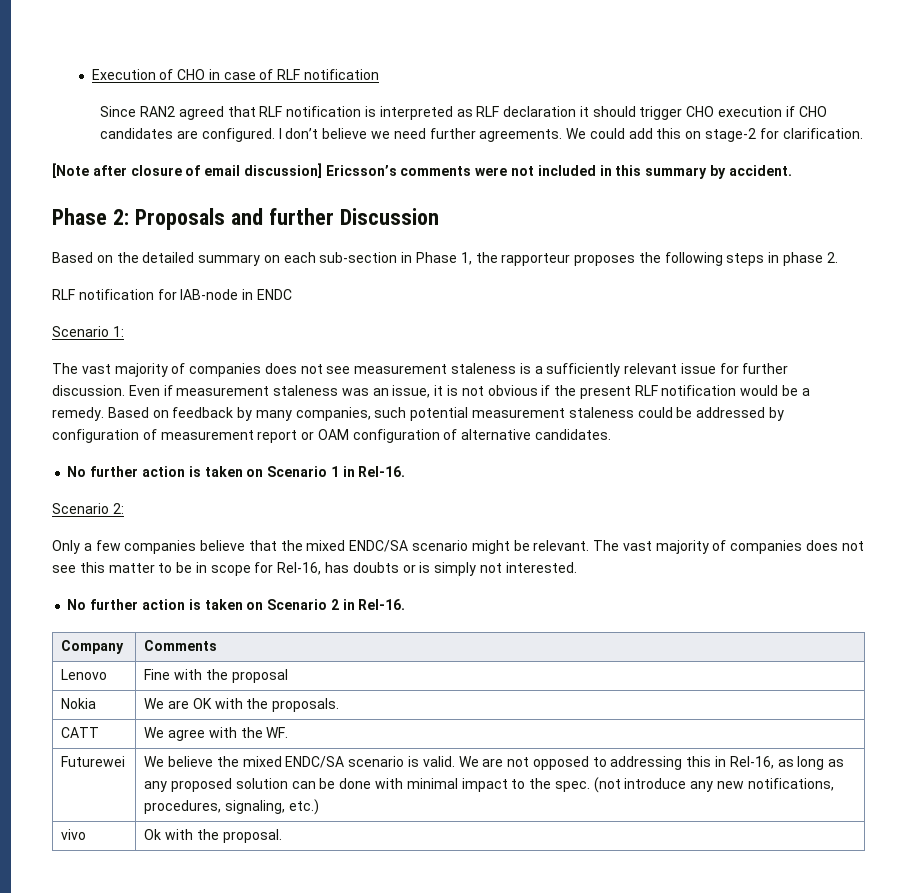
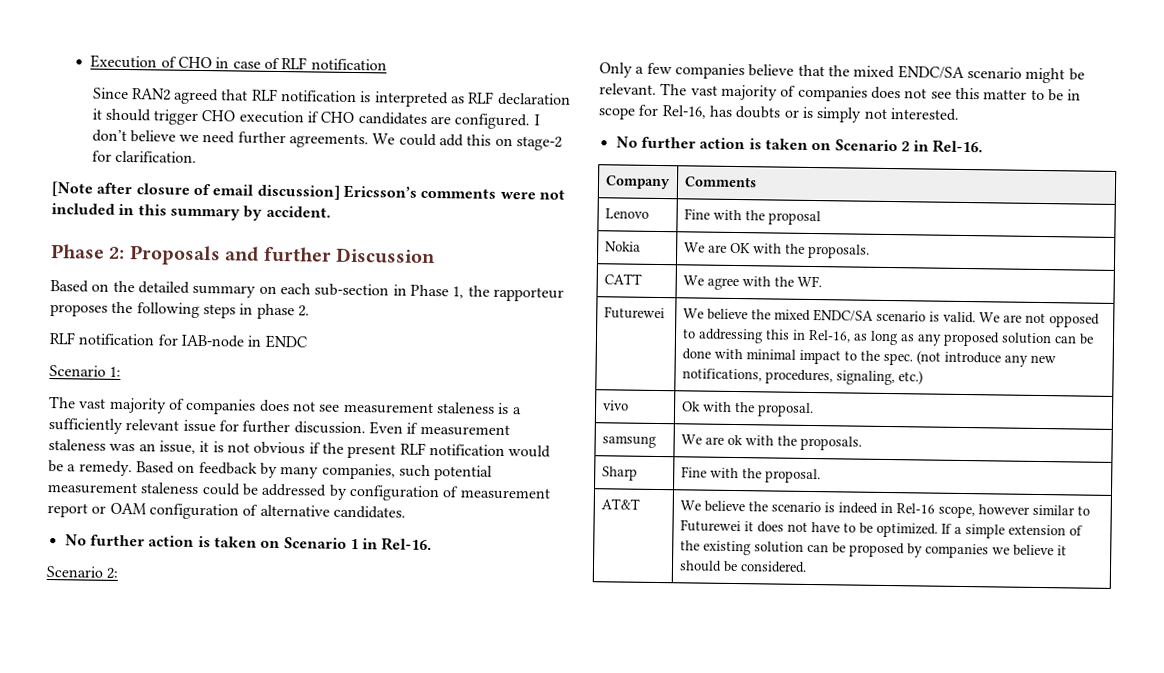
+ samsung | We are ok with the proposals.
+ Sharp | Fine with the proposal.
+ AT&T | We believe the scenario is indeed in Rel-16 scope, however similar to Futurewei it does not have to be optimized. If a simple extension of the existing solution can be proposed by companies we believe it should be considered.

